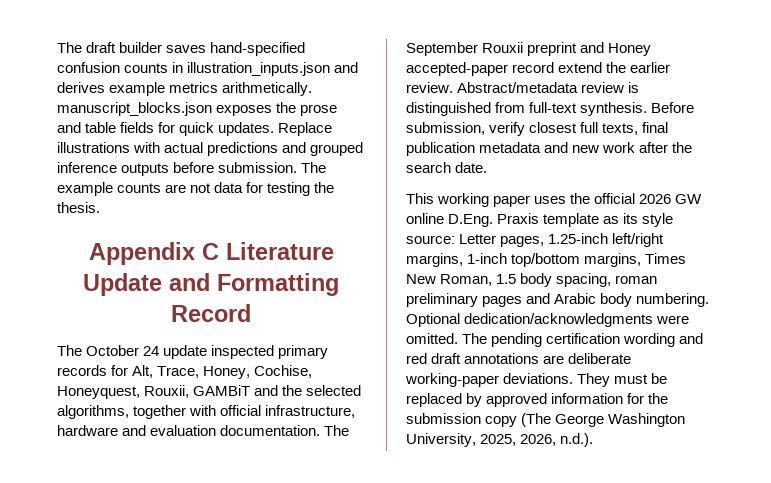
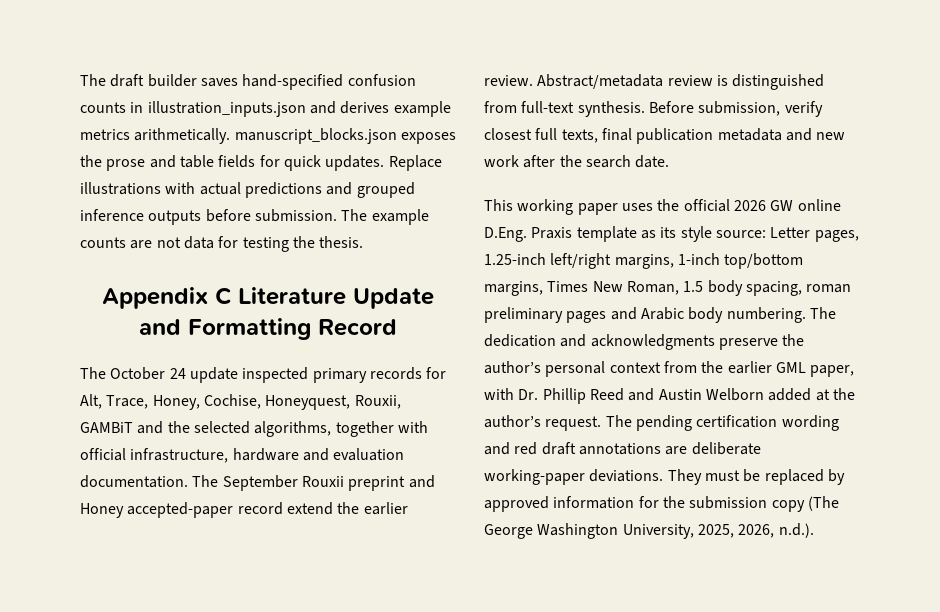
- Optional dedication/acknowledgments were omitted.
+ The dedication and acknowledgments preserve the author’s personal context from the earlier GML paper, with Dr. Phillip Reed and Austin Welborn added at the author’s request.

